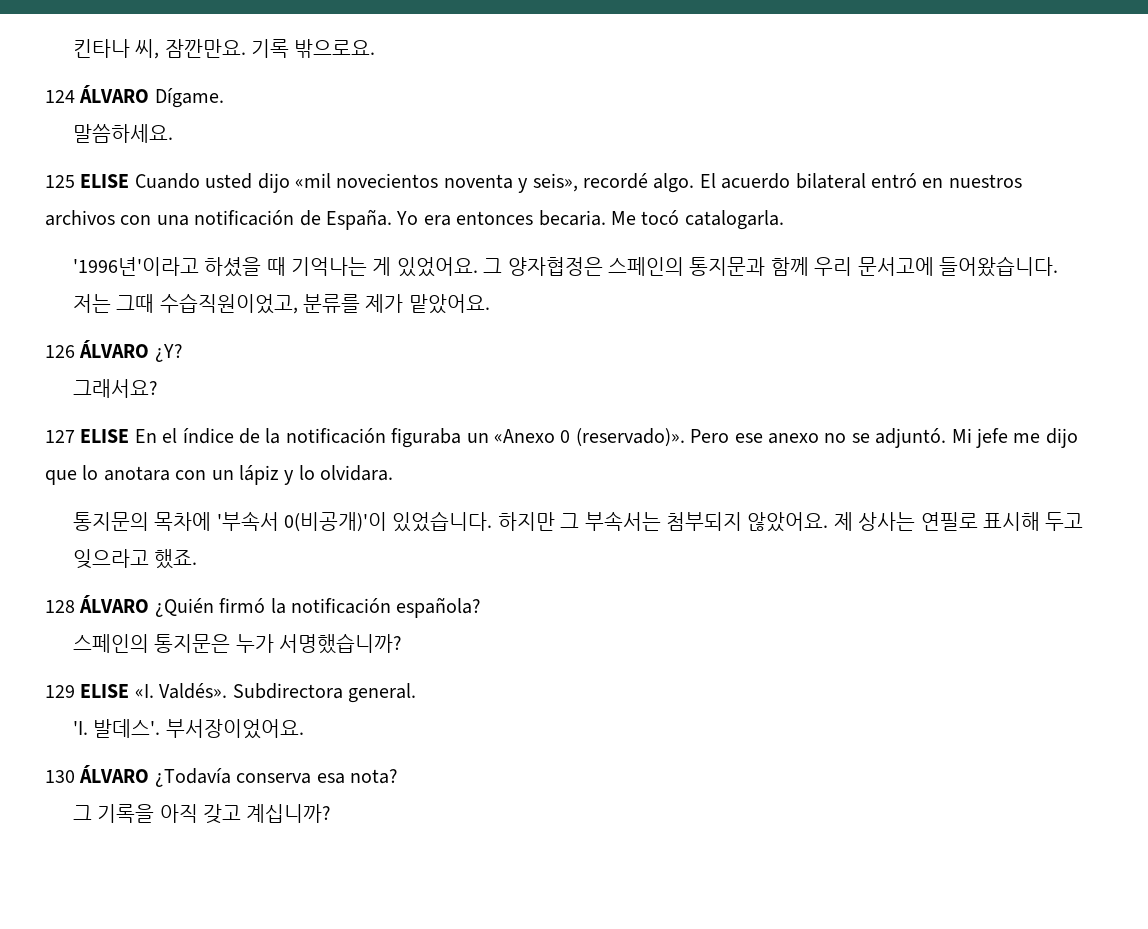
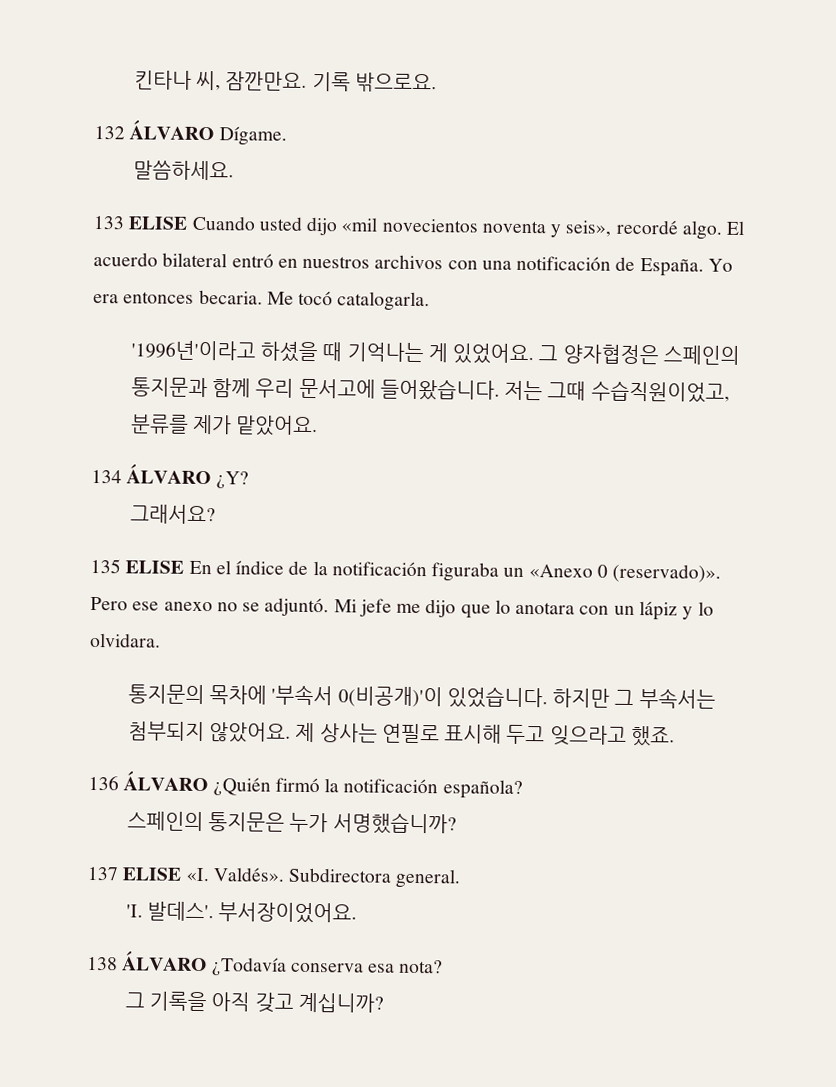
- 124 ÁLVARO Dígame.
+ 132 ÁLVARO Dígame.
- 125 ELISE Cuando usted dijo «mil novecientos noventa y seis», recordé algo.
+ 133 ELISE Cuando usted dijo «mil novecientos noventa y seis», recordé algo.
- 126 ÁLVARO ¿Y?
+ 134 ÁLVARO ¿Y?
- 127 ELISE En el índice de la notificación figuraba un «Anexo 0 (reservado)».
+ 135 ELISE En el índice de la notificación figuraba un «Anexo 0 (reservado)».
- 128 ÁLVARO ¿Quién firmó la notificación española?
+ 136 ÁLVARO ¿Quién firmó la notificación española?
- 129 ELISE «I. Valdés».
+ 137 ELISE «I. Valdés».
- 130 ÁLVARO ¿Todavía conserva esa nota?
+ 138 ÁLVARO ¿Todavía conserva esa nota?

